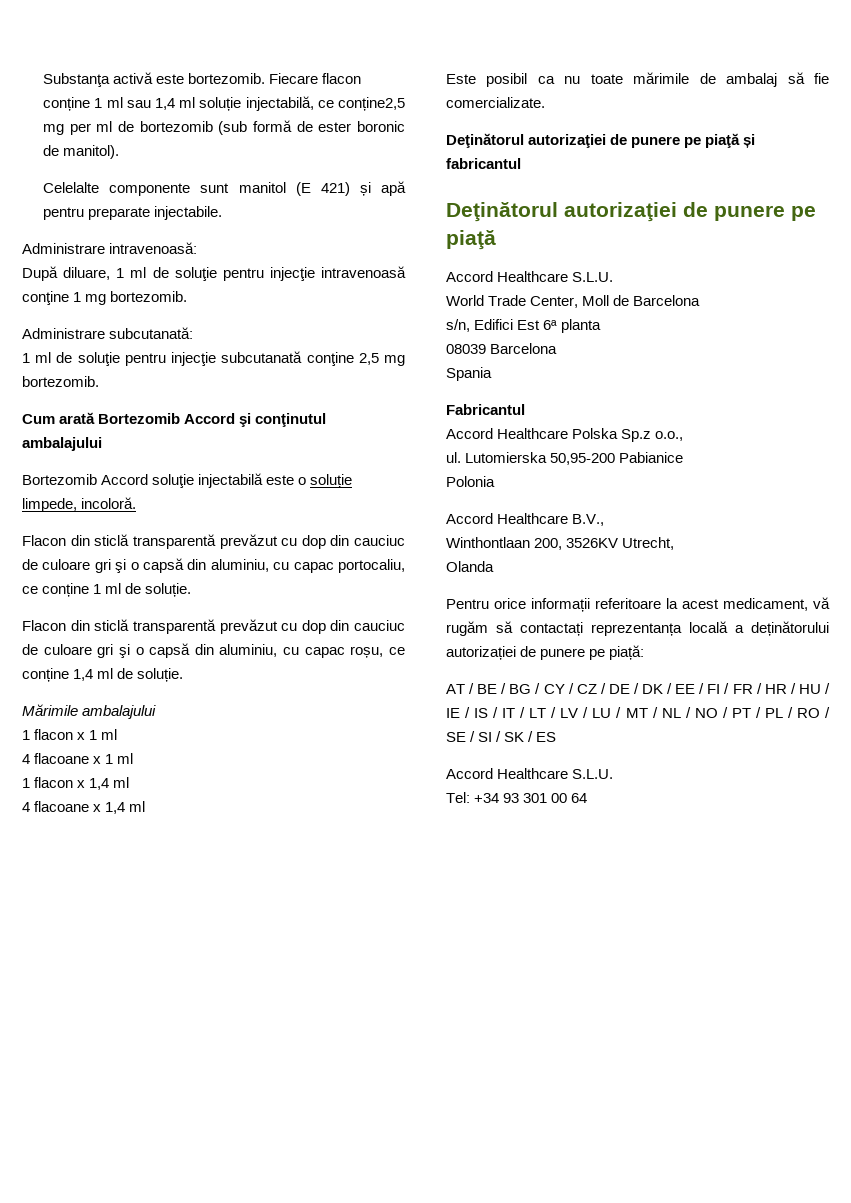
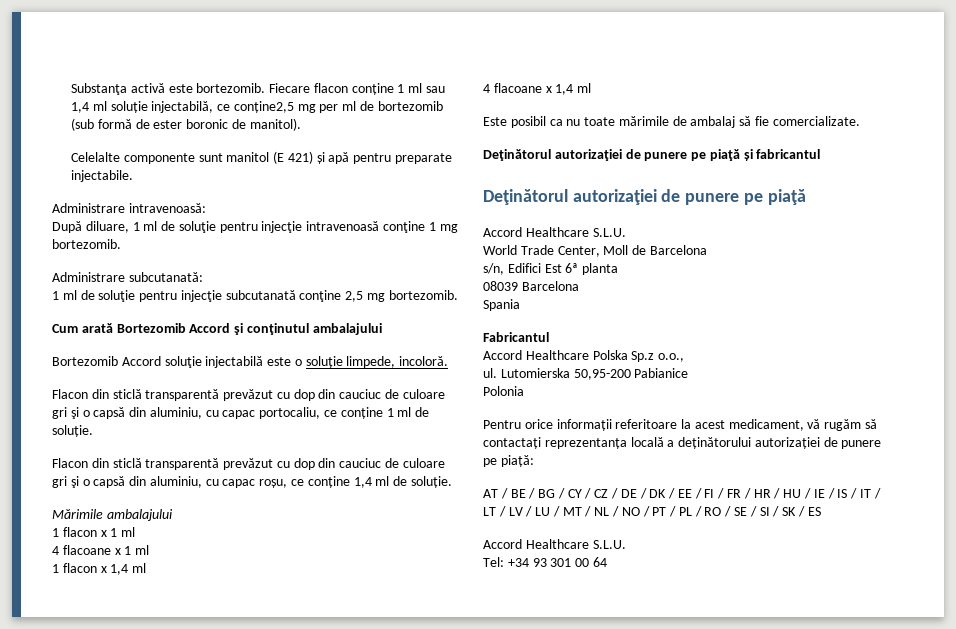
- Accord Healthcare B.V.,
- Winthontlaan 200, 3526KV Utrecht,
- Olanda

